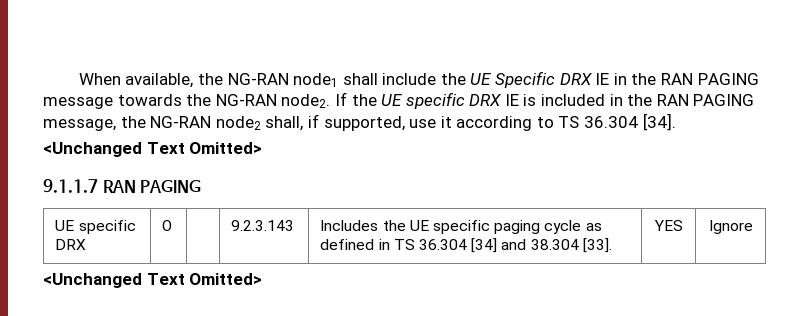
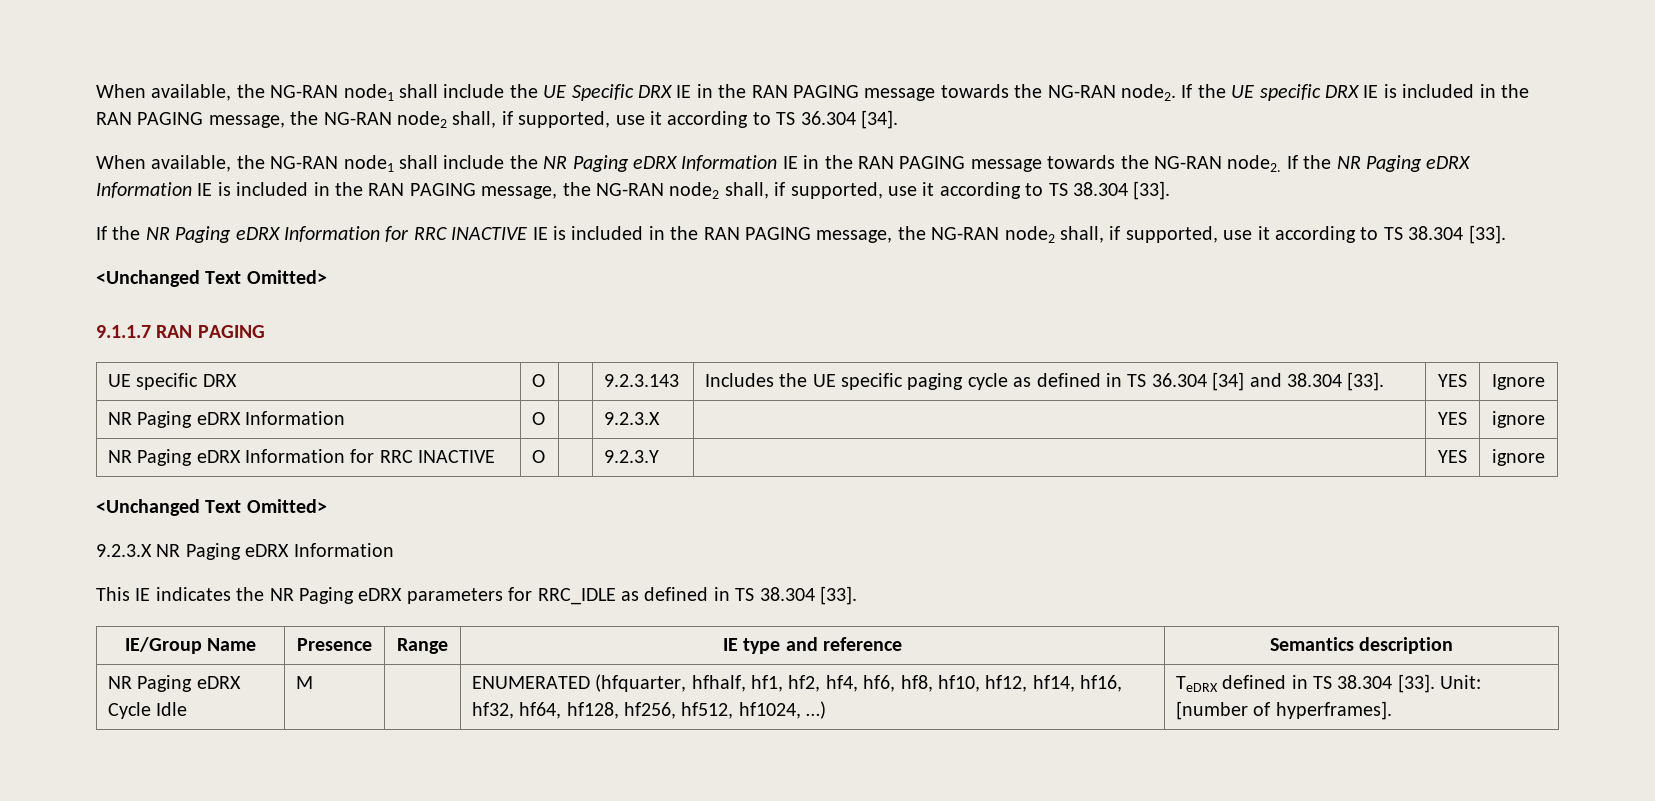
+ When available, the NG-RAN node1 shall include the NR Paging eDRX Information IE in the RAN PAGING message towards the NG-RAN node2. If the NR Paging eDRX Information IE is included in the RAN PAGING message, the NG-RAN node2 shall, if supported, use it according to TS 38.304 [33].
+ If the NR Paging eDRX Information for RRC INACTIVE IE is included in the RAN PAGING message, the NG-RAN node2 shall, if supported, use it according to TS 38.304 [33].
  UE specific DRX | O | | 9.2.3.143 | Includes the UE specific paging cycle as defined in TS 36.304 [34] and 38.304 [33]. | YES | Ignore
+ NR Paging eDRX Information | O | | 9.2.3.X | | YES | ignore
+ NR Paging eDRX Information for RRC INACTIVE | O | | 9.2.3.Y | | YES | ignore
  <Unchanged Text Omitted>
+ 9.2.3.X NR Paging eDRX Information
+ This IE indicates the NR Paging eDRX parameters for RRC_IDLE as defined in TS 38.304 [33].
+ IE/Group Name | Presence | Range | IE type and reference | Semantics description
+ NR Paging eDRX Cycle Idle | M | | ENUMERATED (hfquarter, hfhalf, hf1, hf2, hf4, hf6, hf8, hf10, hf12, hf14, hf16, hf32, hf64, hf128, hf256, hf512, hf1024, …) | TeDRX defined in TS 38.304 [33]. Unit: [number of hyperframes].

